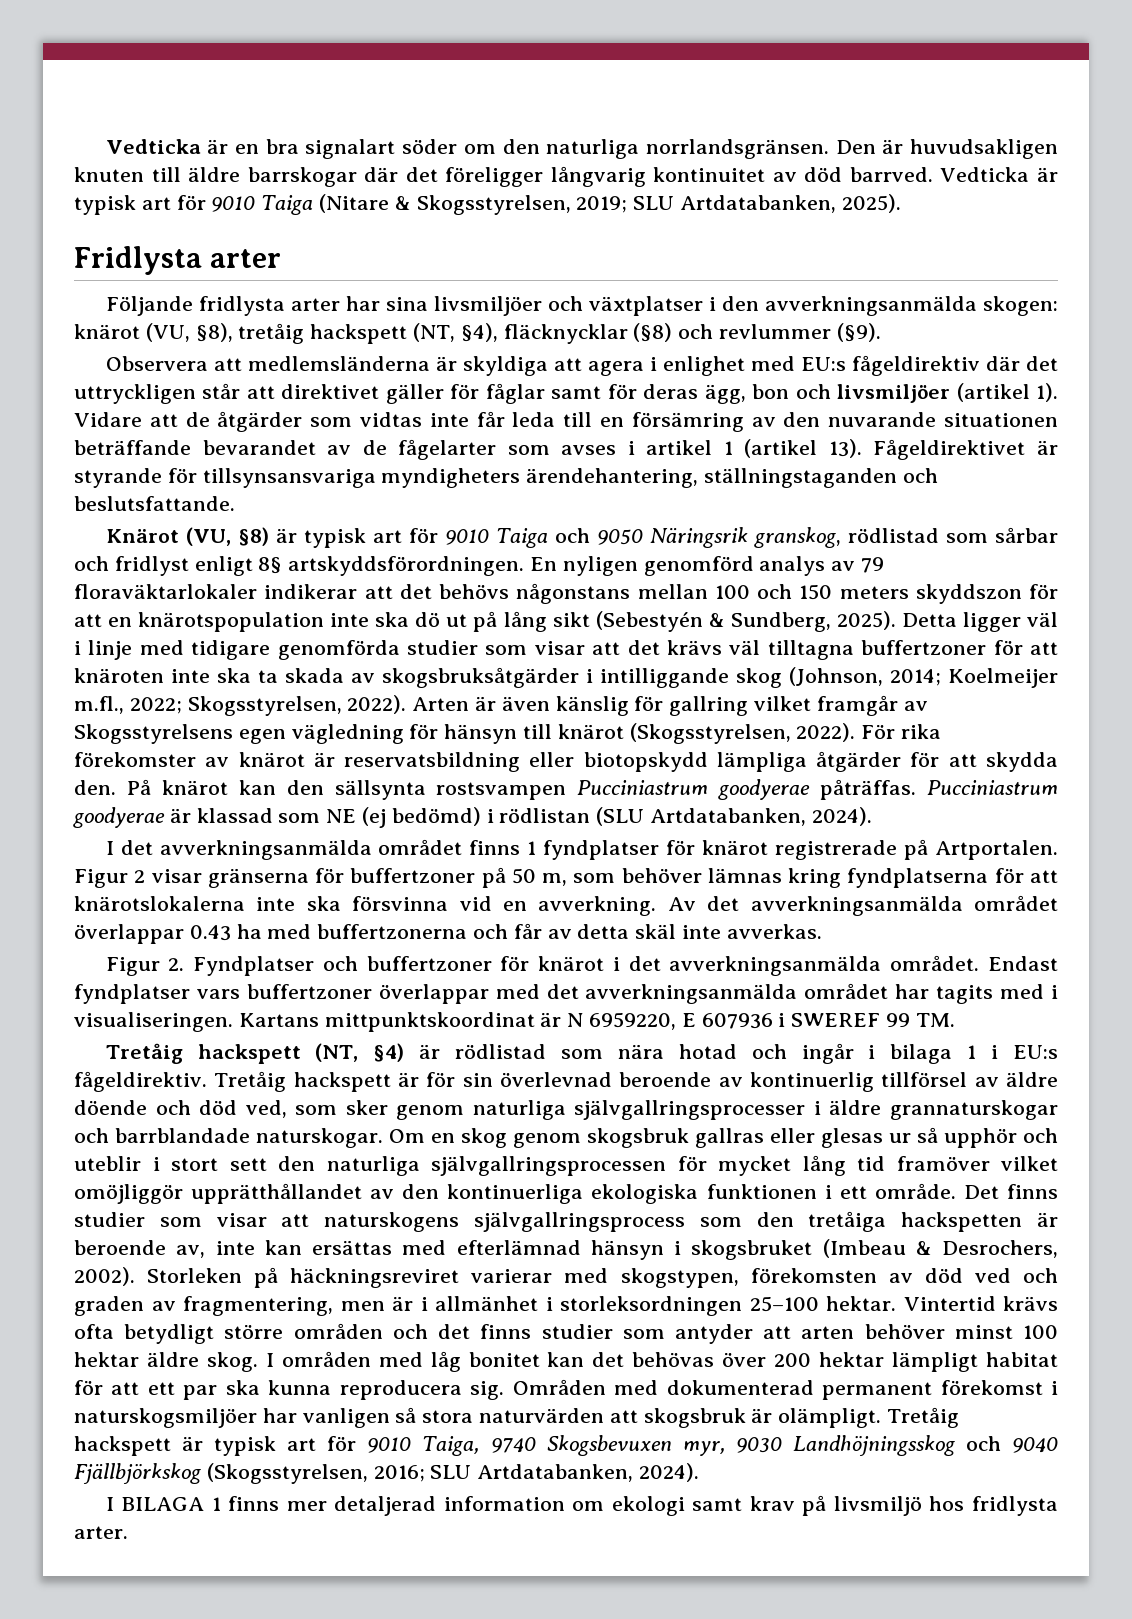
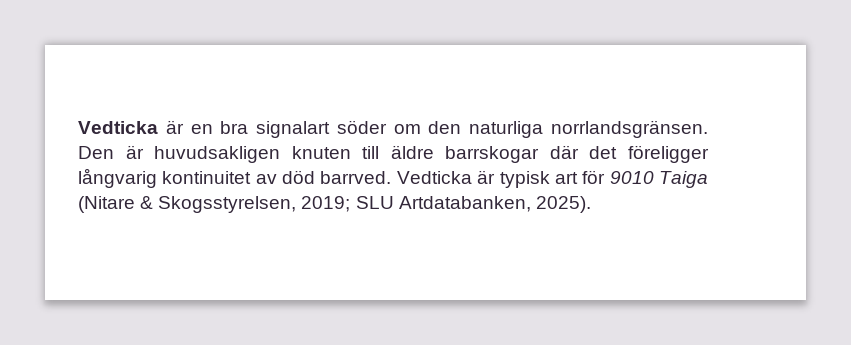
- Fridlysta arter
- Följande fridlysta arter har sina livsmiljöer och växtplatser i den avverkningsanmälda skogen: knärot (VU, §8), tretåig hackspett (NT, §4), fläcknycklar (§8) och revlummer (§9).
- Observera att medlemsländerna är skyldiga att agera i enlighet med EU:s fågeldirektiv där det uttryckligen står att direktivet gäller för fåglar samt för deras ägg, bon och livsmiljöer (artikel 1). Vidare att de åtgärder som vidtas inte får leda till en försämring av den nuvarande situationen beträffande bevarandet av de fågelarter som avses i artikel 1 (artikel 13). Fågeldirektivet är styrande för tillsynsansvariga myndigheters ärendehantering, ställningstaganden och beslutsfattande.
- Knärot (VU, §8) är typisk art för 9010 Taiga och 9050 Näringsrik granskog, rödlistad som sårbar och fridlyst enligt 8§ artskyddsförordningen. En nyligen genomförd analys av 79 floraväktarlokaler indikerar att det behövs någonstans mellan 100 och 150 meters skyddszon för att en knärotspopulation inte ska dö ut på lång sikt (Sebestyén & Sundberg, 2025). Detta ligger väl i linje med tidigare genomförda studier som visar att det krävs väl tilltagna buffertzoner för att knäroten inte ska ta skada av skogsbruksåtgärder i intilliggande skog (Johnson, 2014; Koelmeijer m.fl., 2022; Skogsstyrelsen, 2022). Arten är även känslig för gallring vilket framgår av Skogsstyrelsens egen vägledning för hänsyn till knärot (Skogsstyrelsen, 2022). För rika förekomster av knärot är reservatsbildning eller biotopskydd lämpliga åtgärder för att skydda den. På knärot kan den sällsynta rostsvampen Pucciniastrum goodyerae påträffas. Pucciniastrum goodyerae är klassad som NE (ej bedömd) i rödlistan (SLU Artdatabanken, 2024).
- I det avverkningsanmälda området finns 1 fyndplatser för knärot registrerade på Artportalen. Figur 2 visar gränserna för buffertzoner på 50 m, som behöver lämnas kring fyndplatserna för att knärotslokalerna inte ska försvinna vid en avverkning. Av det avverkningsanmälda området överlappar 0.43 ha med buffertzonerna och får av detta skäl inte avverkas.
- Figur 2. Fyndplatser och buffertzoner för knärot i det avverkningsanmälda området. Endast fyndplatser vars buffertzoner överlappar med det avverkningsanmälda området har tagits med i visualiseringen. Kartans mittpunktskoordinat är N 6959220, E 607936 i SWEREF 99 TM.
- Tretåig hackspett (NT, §4) är rödlistad som nära hotad och ingår i bilaga 1 i EU:s fågeldirektiv. Tretåig hackspett är för sin överlevnad beroende av kontinuerlig tillförsel av äldre döende och död ved, som sker genom naturliga självgallringsprocesser i äldre grannaturskogar och barrblandade naturskogar. Om en skog genom skogsbruk gallras eller glesas ur så upphör och uteblir i stort sett den naturliga självgallringsprocessen för mycket lång tid framöver vilket omöjliggör upprätthållandet av den kontinuerliga ekologiska funktionen i ett område. Det finns studier som visar att naturskogens självgallringsprocess som den tretåiga hackspetten är beroende av, inte kan ersättas med efterlämnad hänsyn i skogsbruket (Imbeau & Desrochers, 2002). Storleken på häckningsreviret varierar med skogstypen, förekomsten av död ved och graden av fragmentering, men är i allmänhet i storleksordningen 25–100 hektar. Vintertid krävs ofta betydligt större områden och det finns studier som antyder att arten behöver minst 100 hektar äldre skog. I områden med låg bonitet kan det behövas över 200 hektar lämpligt habitat för att ett par ska kunna reproducera sig. Områden med dokumenterad permanent förekomst i naturskogsmiljöer har vanligen så stora naturvärden att skogsbruk är olämpligt. Tretåig hackspett är typisk art för 9010 Taiga, 9740 Skogsbevuxen myr, 9030 Landhöjningsskog och 9040 Fjällbjörkskog (Skogsstyrelsen, 2016; SLU Artdatabanken, 2024).
- I BILAGA 1 finns mer detaljerad information om ekologi samt krav på livsmiljö hos fridlysta arter.

